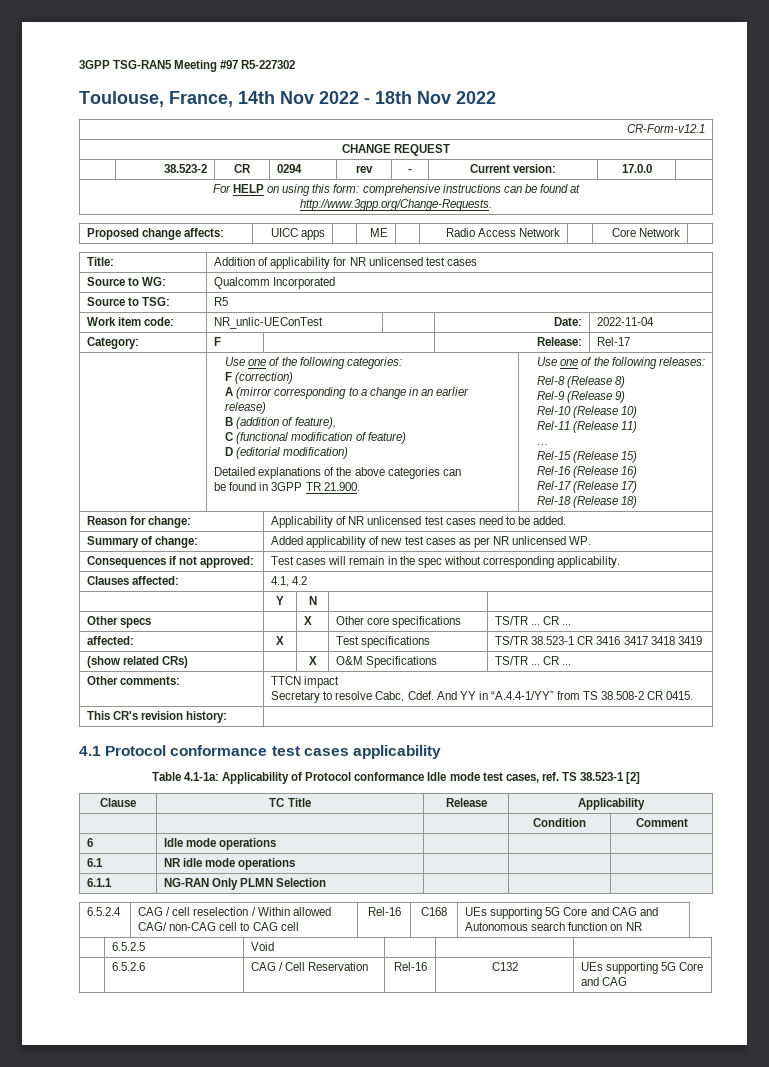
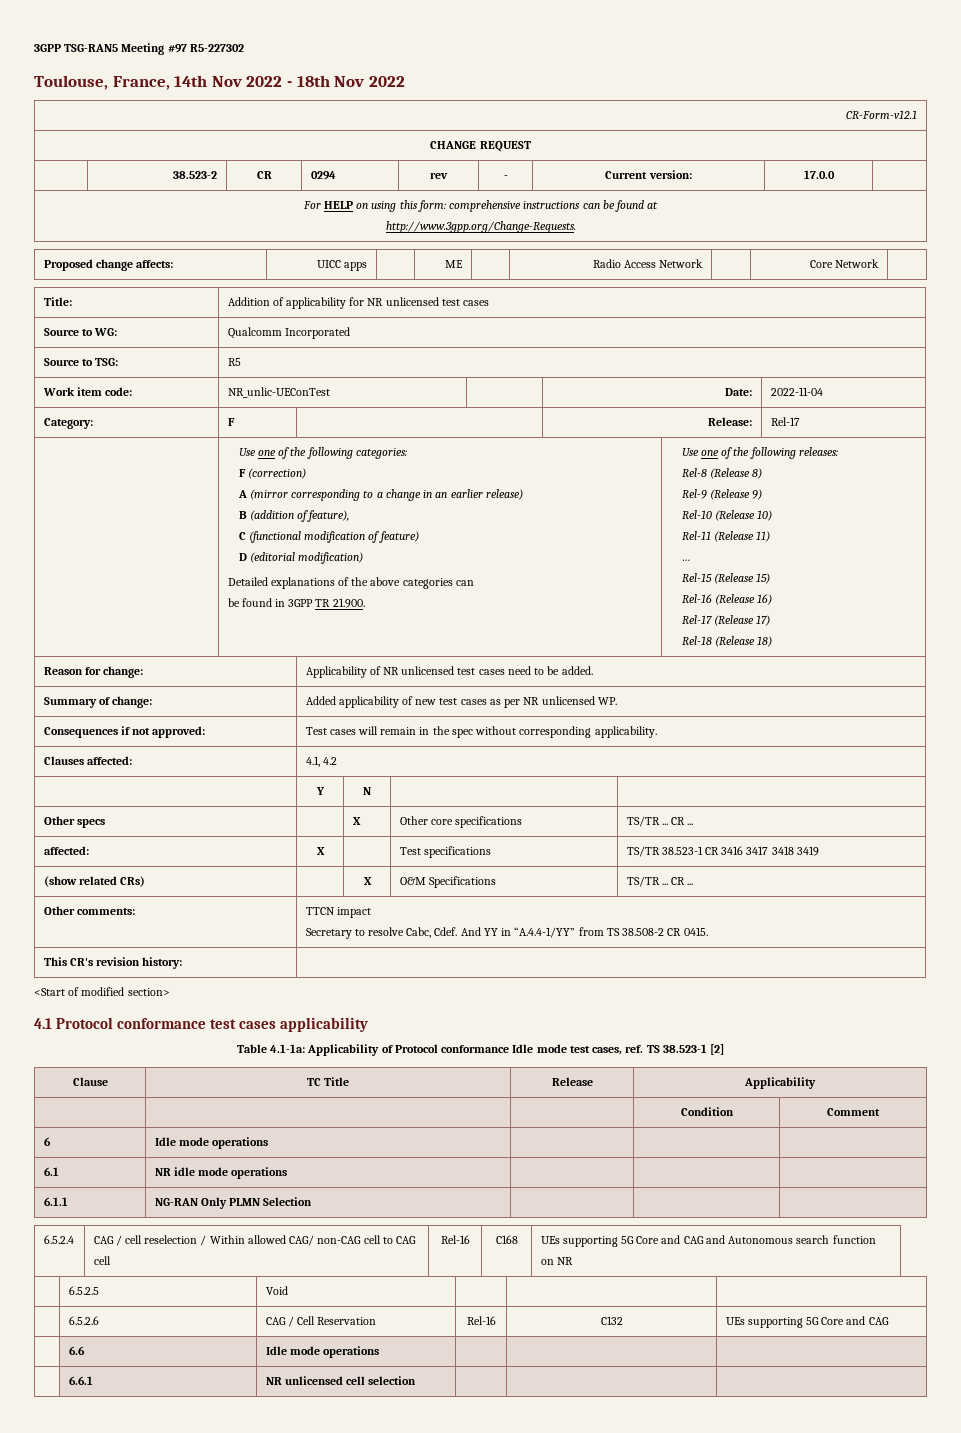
+ <Start of modified section>
+ | 6.6 | Idle mode operations | | |
+ | 6.6.1 | NR unlicensed cell selection | | |

